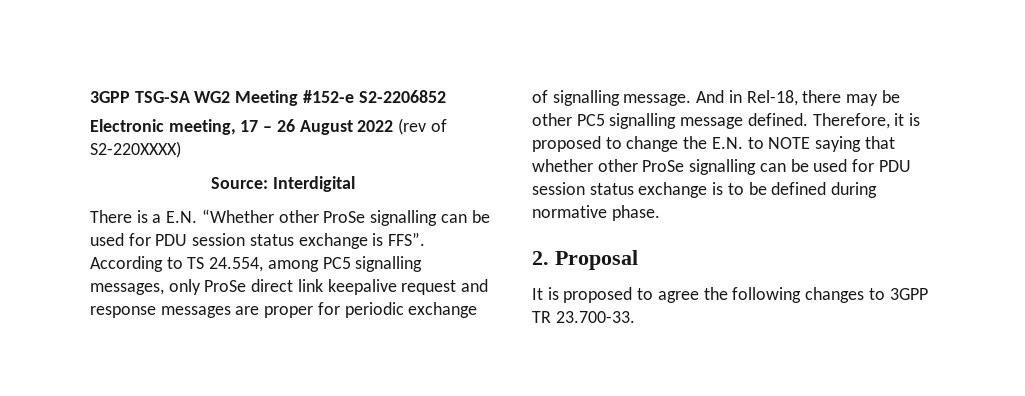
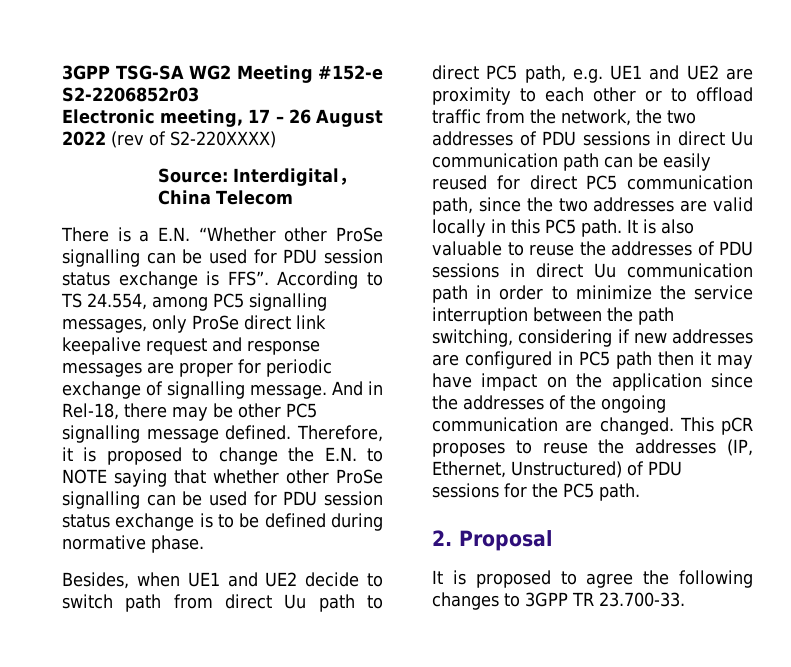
- 3GPP TSG-SA WG2 Meeting #152-e S2-2206852
+ 3GPP TSG-SA WG2 Meeting #152-e S2-2206852r03
- Source: Interdigital
+ Source: Interdigital，China Telecom
+ Besides, when UE1 and UE2 decide to switch path from direct Uu path to direct PC5 path, e.g. UE1 and UE2 are proximity to each other or to offload traffic from the network, the two addresses of PDU sessions in direct Uu communication path can be easily reused for direct PC5 communication path, since the two addresses are valid locally in this PC5 path. It is also valuable to reuse the addresses of PDU sessions in direct Uu communication path in order to minimize the service interruption between the path switching, considering if new addresses are configured in PC5 path then it may have impact on the application since the addresses of the ongoing communication are changed. This pCR proposes to reuse the addresses (IP, Ethernet, Unstructured) of PDU sessions for the PC5 path.

